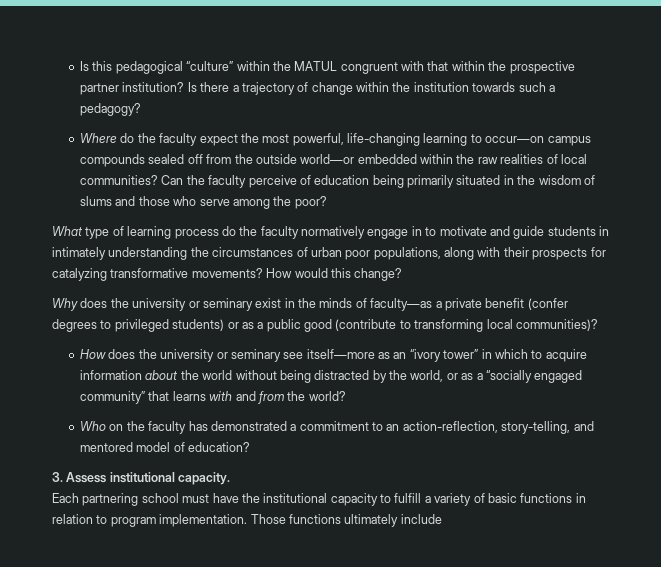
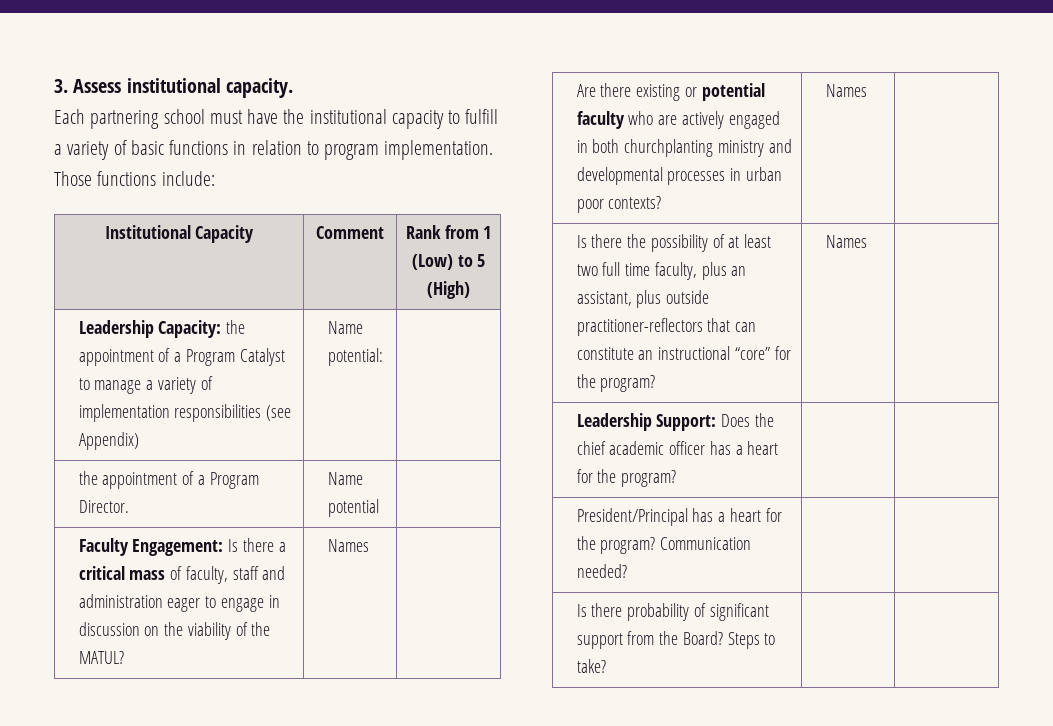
- Is this pedagogical “culture” within the MATUL congruent with that within the prospective partner institution? Is there a trajectory of change within the institution towards such a pedagogy?
- Where do the faculty expect the most powerful, life-changing learning to occur—on campus compounds sealed off from the outside world—or embedded within the raw realities of local communities? Can the faculty perceive of education being primarily situated in the wisdom of slums and those who serve among the poor?
- What type of learning process do the faculty normatively engage in to motivate and guide students in intimately understanding the circumstances of urban poor populations, along with their prospects for catalyzing transformative movements? How would this change?
- Why does the university or seminary exist in the minds of faculty—as a private benefit (confer degrees to privileged students) or as a public good (contribute to transforming local communities)?
- How does the university or seminary see itself—more as an “ivory tower” in which to acquire information about the world without being distracted by the world, or as a “socially engaged community” that learns with and from the world?
- Who on the faculty has demonstrated a commitment to an action-reflection, story-telling, and mentored model of education?
- Those functions ultimately include
+ Those functions include:
+ Institutional Capacity | Comment | Rank from 1 (Low) to 5 (High)
+ Leadership Capacity: the appointment of a Program Catalyst to manage a variety of implementation responsibilities (see Appendix) | Name potential: |
+ the appointment of a Program Director. | Name potential |
+ Faculty Engagement: Is there a critical mass of faculty, staff and administration eager to engage in discussion on the viability of the MATUL? | Names |
+ Are there existing or potential faculty who are actively engaged in both churchplanting ministry and developmental processes in urban poor contexts? | Names |
+ Is there the possibility of at least two full time faculty, plus an assistant, plus outside practitioner-reflectors that can constitute an instructional “core” for the program? | Names |
+ Leadership Support: Does the chief academic officer has a heart for the program? | |
+ President/Principal has a heart for the program? Communication needed? | |
+ Is there probability of significant support from the Board? Steps to take? | |

